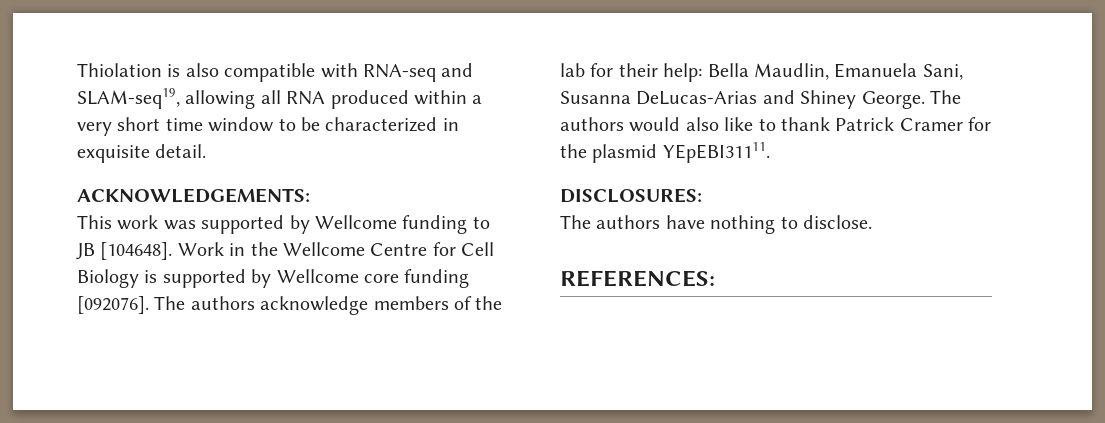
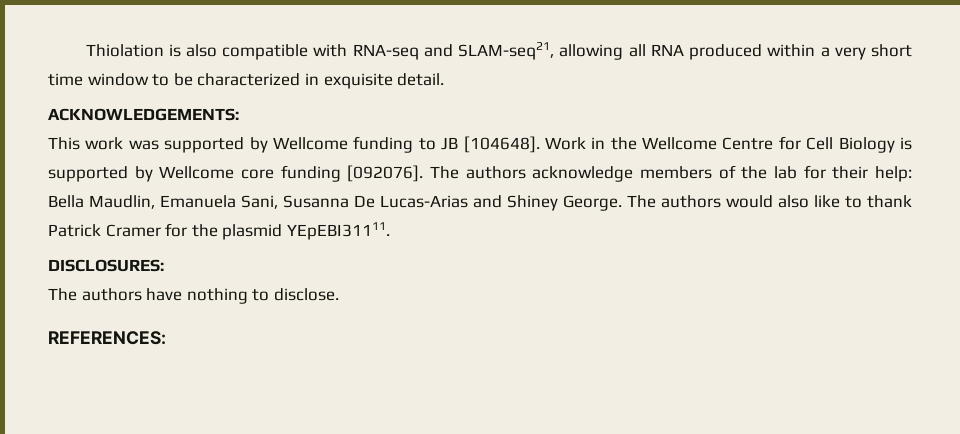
- Thiolation is also compatible with RNA-seq and SLAM-seq19, allowing all RNA produced within a very short time window to be characterized in exquisite detail.
+ Thiolation is also compatible with RNA-seq and SLAM-seq21, allowing all RNA produced within a very short time window to be characterized in exquisite detail.
- The authors acknowledge members of the lab for their help: Bella Maudlin, Emanuela Sani, Susanna DeLucas-Arias and Shiney George.
+ The authors acknowledge members of the lab for their help: Bella Maudlin, Emanuela Sani, Susanna De Lucas-Arias and Shiney George.

